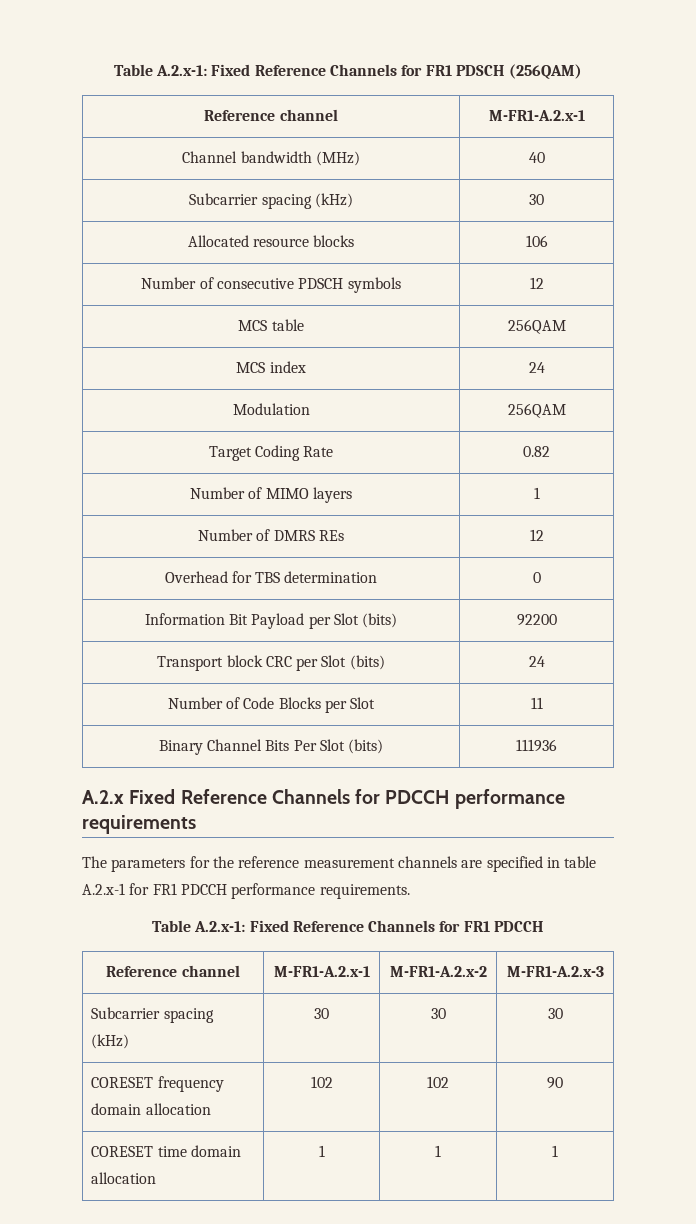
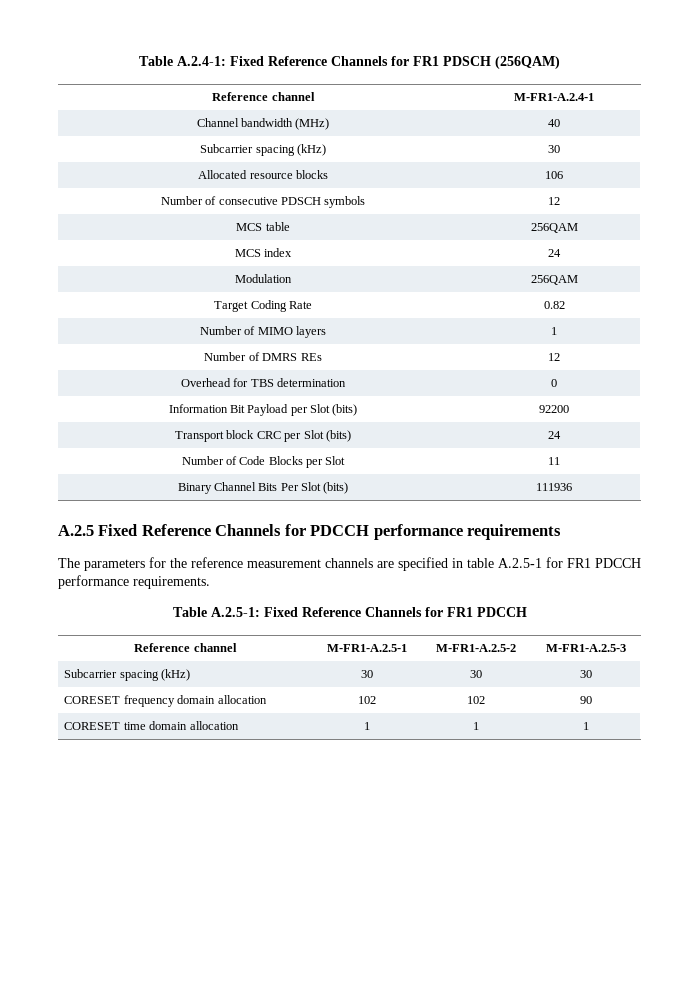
- Table A.2.x-1: Fixed Reference Channels for FR1 PDSCH (256QAM)
- Reference channel | M-FR1-A.2.x-1
+ Table A.2.4-1: Fixed Reference Channels for FR1 PDSCH (256QAM)
+ Reference channel | M-FR1-A.2.4-1
- A.2.x Fixed Reference Channels for PDCCH performance requirements
+ A.2.5 Fixed Reference Channels for PDCCH performance requirements
- The parameters for the reference measurement channels are specified in table A.2.x-1 for FR1 PDCCH performance requirements.
+ The parameters for the reference measurement channels are specified in table A.2.5-1 for FR1 PDCCH performance requirements.
- Table A.2.x-1: Fixed Reference Channels for FR1 PDCCH
+ Table A.2.5-1: Fixed Reference Channels for FR1 PDCCH
- Reference channel | M-FR1-A.2.x-1 | M-FR1-A.2.x-2 | M-FR1-A.2.x-3
+ Reference channel | M-FR1-A.2.5-1 | M-FR1-A.2.5-2 | M-FR1-A.2.5-3

